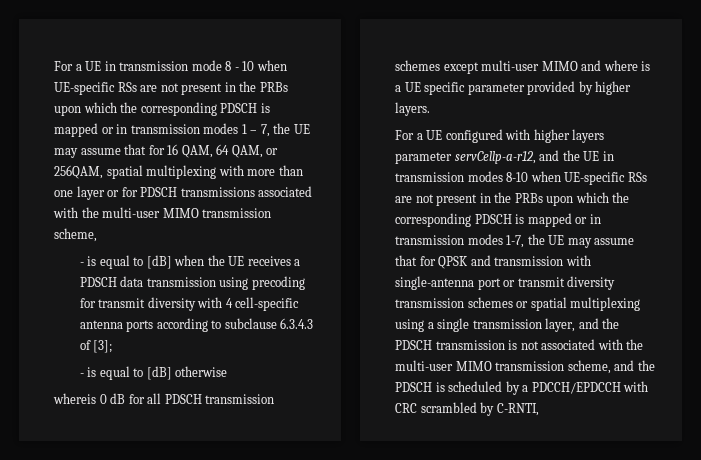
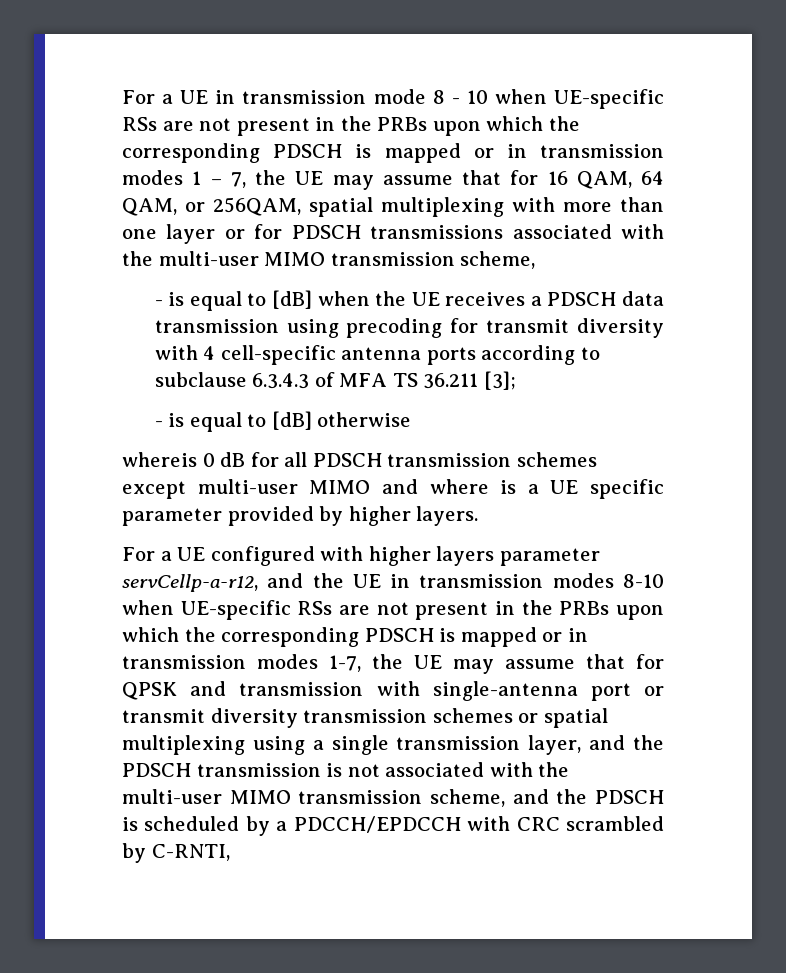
- - is equal to [dB] when the UE receives a PDSCH data transmission using precoding for transmit diversity with 4 cell-specific antenna ports according to subclause 6.3.4.3 of [3];
+ - is equal to [dB] when the UE receives a PDSCH data transmission using precoding for transmit diversity with 4 cell-specific antenna ports according to subclause 6.3.4.3 of MFA TS 36.211 [3];

